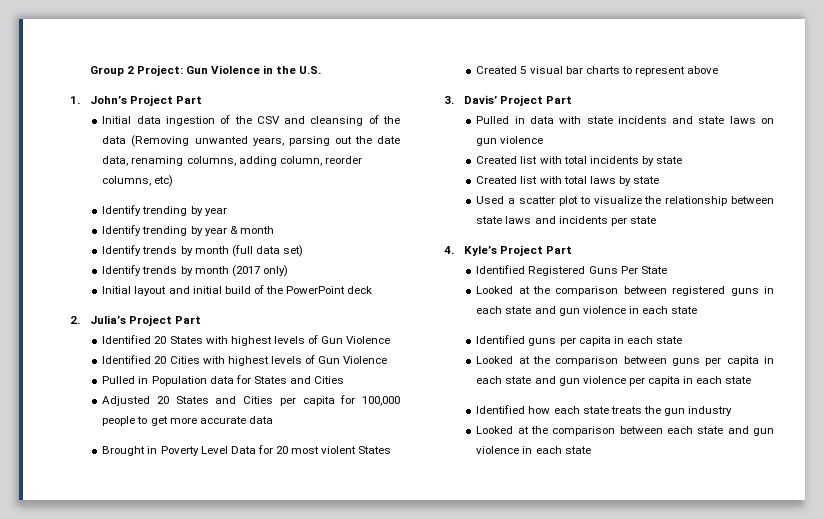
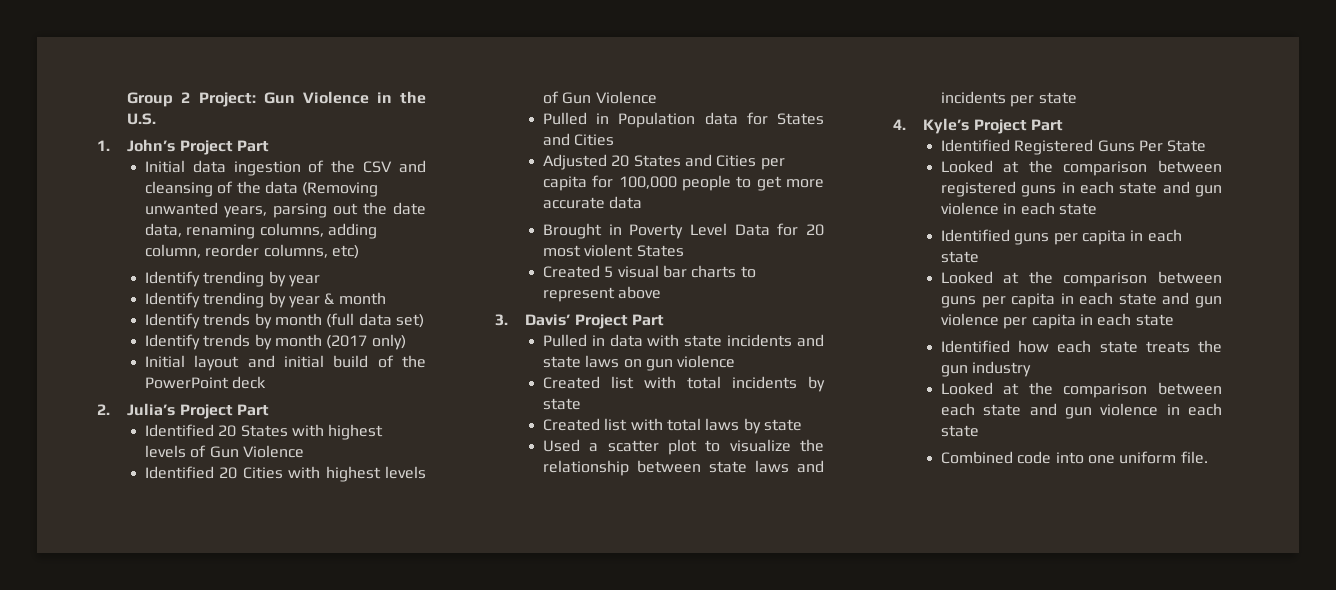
+ Combined code into one uniform file.

